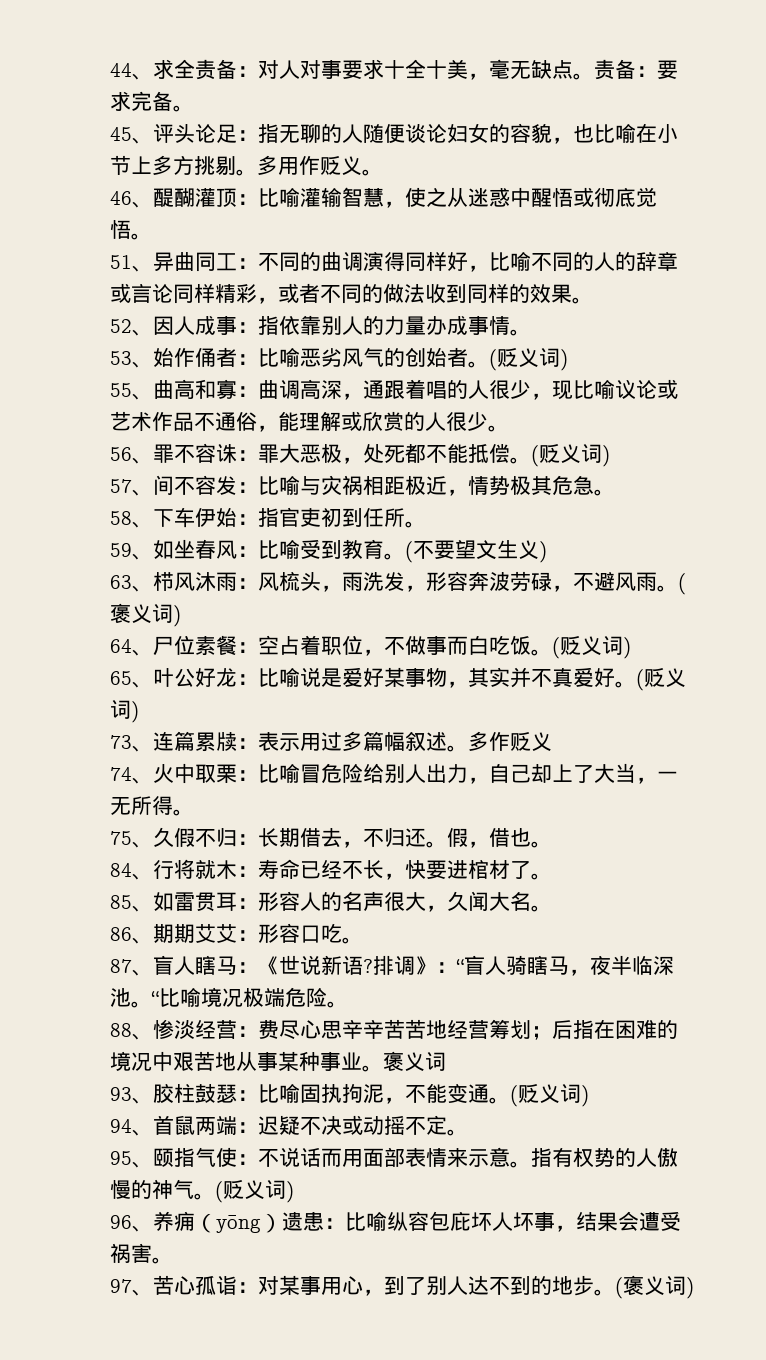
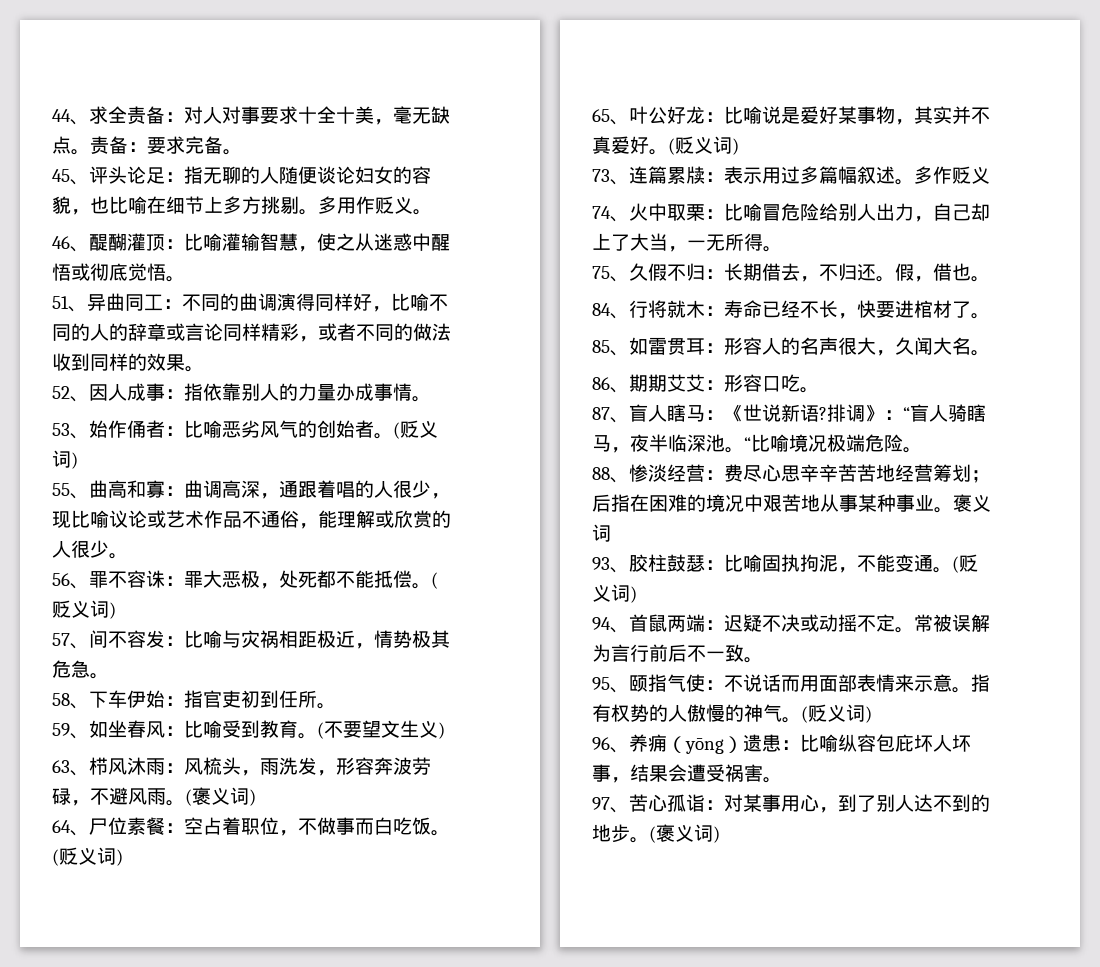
- 45、评头论足：指无聊的人随便谈论妇女的容貌，也比喻在小节上多方挑剔。
+ 45、评头论足：指无聊的人随便谈论妇女的容貌，也比喻在细节上多方挑剔。
+ 常被误解为言行前后不一致。

